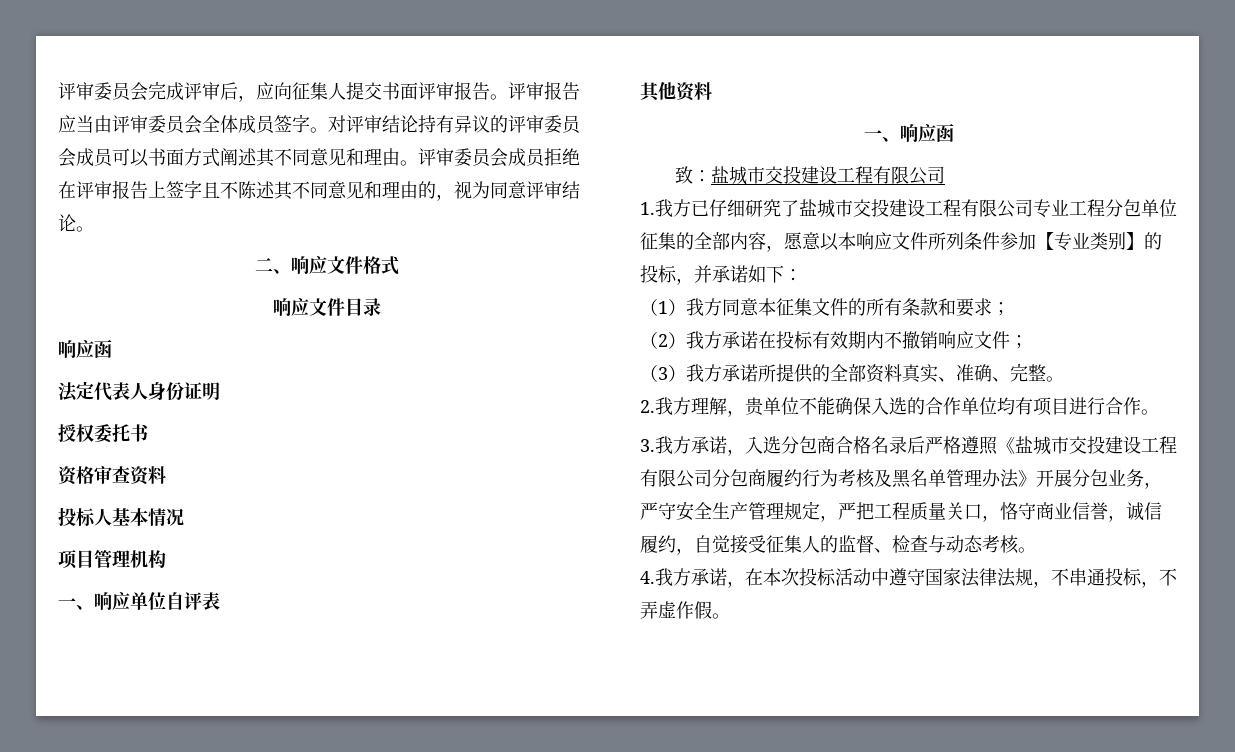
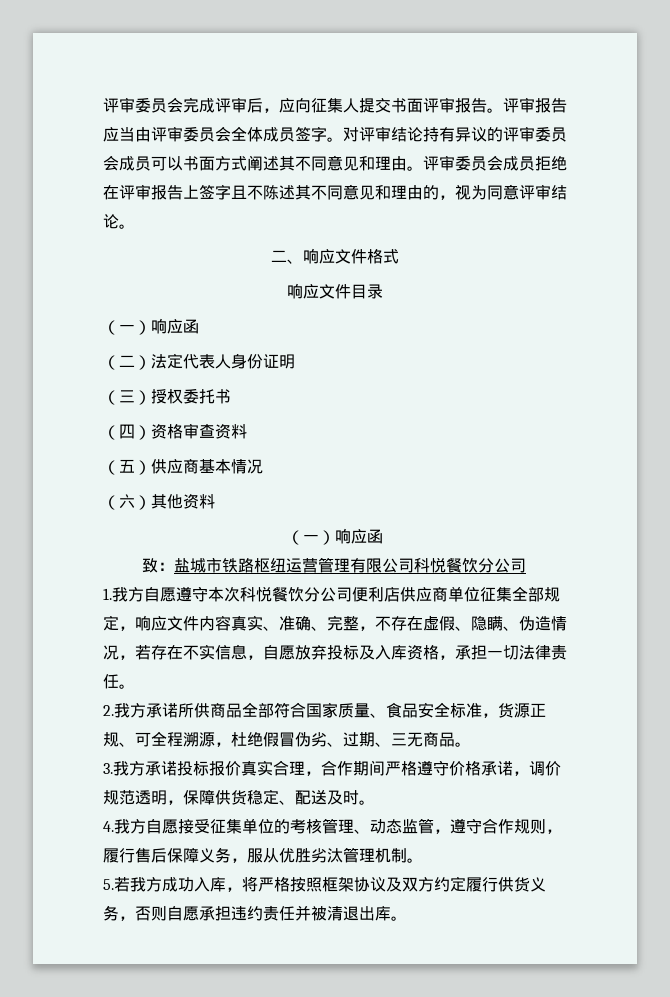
  响应文件目录
- 响应函
- 法定代表人身份证明
+ （一）响应函
+ （二）法定代表人身份证明
- 授权委托书
+ （三）授权委托书
- 资格审查资料
+ （四）资格审查资料
- 投标人基本情况
+ （五）供应商基本情况
- 项目管理机构
- 一、响应单位自评表
- 其他资料
- 一、响应函
+ （六）其他资料
+ （一）响应函
- 致：盐城市交投建设工程有限公司
+ 致：盐城市铁路枢纽运营管理有限公司科悦餐饮分公司
- 1.我方已仔细研究了盐城市交投建设工程有限公司专业工程分包单位征集的全部内容，愿意以本响应文件所列条件参加【专业类别】的投标，并承诺如下：
- （1）我方同意本征集文件的所有条款和要求；
- （2）我方承诺在投标有效期内不撤销响应文件；
- （3）我方承诺所提供的全部资料真实、准确、完整。
- 2.我方理解，贵单位不能确保入选的合作单位均有项目进行合作。
- 3.我方承诺，入选分包商合格名录后严格遵照《盐城市交投建设工程有限公司分包商履约行为考核及黑名单管理办法》开展分包业务，严守安全生产管理规定，严把工程质量关口，恪守商业信誉，诚信履约，自觉接受征集人的监督、检查与动态考核。
- 4.我方承诺，在本次投标活动中遵守国家法律法规，不串通投标，不弄虚作假。
+ 1.我方自愿遵守本次科悦餐饮分公司便利店供应商单位征集全部规定，响应文件内容真实、准确、完整，不存在虚假、隐瞒、伪造情况，若存在不实信息，自愿放弃投标及入库资格，承担一切法律责任。
+ 2.我方承诺所供商品全部符合国家质量、食品安全标准，货源正规、可全程溯源，杜绝假冒伪劣、过期、三无商品。
+ 3.我方承诺投标报价真实合理，合作期间严格遵守价格承诺，调价规范透明，保障供货稳定、配送及时。
+ 4.我方自愿接受征集单位的考核管理、动态监管，遵守合作规则，履行售后保障义务，服从优胜劣汰管理机制。
+ 5.若我方成功入库，将严格按照框架协议及双方约定履行供货义务，否则自愿承担违约责任并被清退出库。

